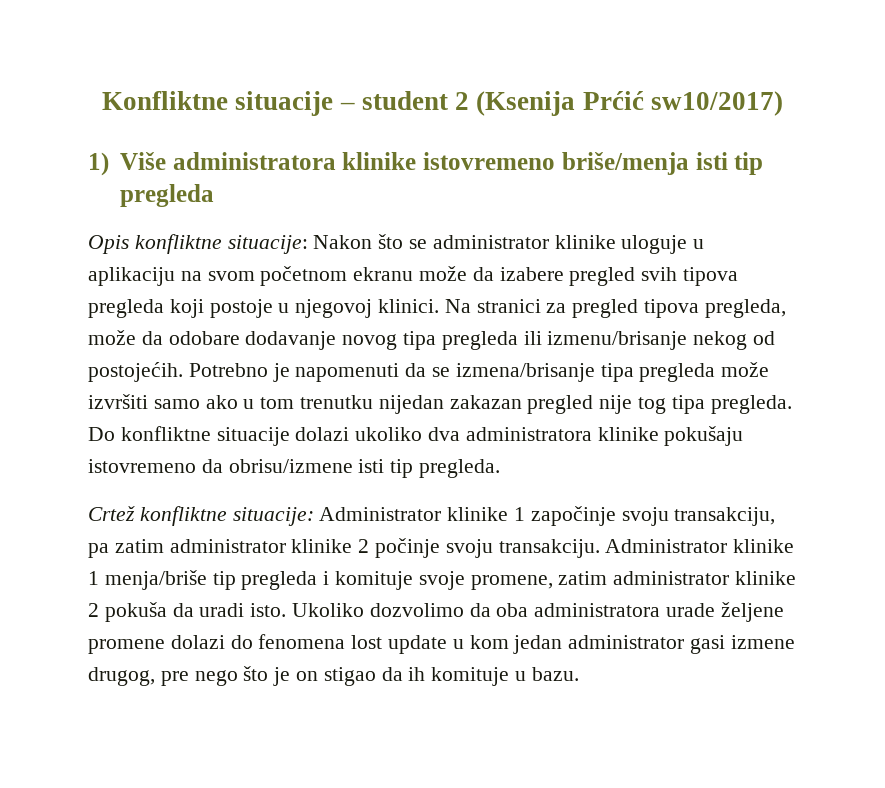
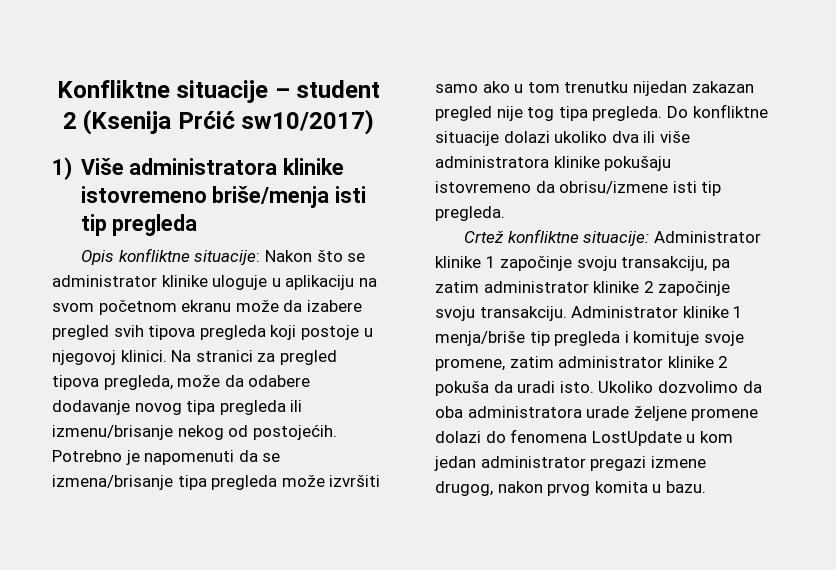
- Na stranici za pregled tipova pregleda, može da odobare dodavanje novog tipa pregleda ili izmenu/brisanje nekog od postojećih.
+ Na stranici za pregled tipova pregleda, može da odabere dodavanje novog tipa pregleda ili izmenu/brisanje nekog od postojećih.
- Do konfliktne situacije dolazi ukoliko dva administratora klinike pokušaju istovremeno da obrisu/izmene isti tip pregleda.
+ Do konfliktne situacije dolazi ukoliko dva ili više administratora klinike pokušaju istovremeno da obrisu/izmene isti tip pregleda.
- Crtež konfliktne situacije: Administrator klinike 1 započinje svoju transakciju, pa zatim administrator klinike 2 počinje svoju transakciju.
+ Crtež konfliktne situacije: Administrator klinike 1 započinje svoju transakciju, pa zatim administrator klinike 2 započinje svoju transakciju.
- Ukoliko dozvolimo da oba administratora urade željene promene dolazi do fenomena lost update u kom jedan administrator gasi izmene drugog, pre nego što je on stigao da ih komituje u bazu.
+ Ukoliko dozvolimo da oba administratora urade željene promene dolazi do fenomena LostUpdate u kom jedan administrator pregazi izmene drugog, nakon prvog komita u bazu.

